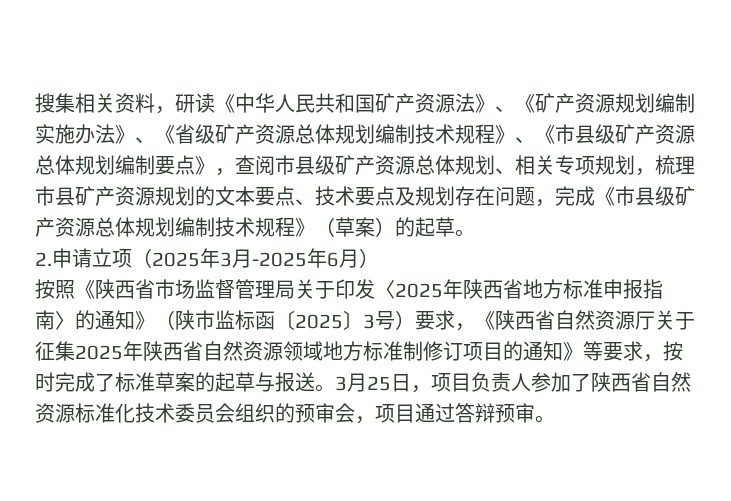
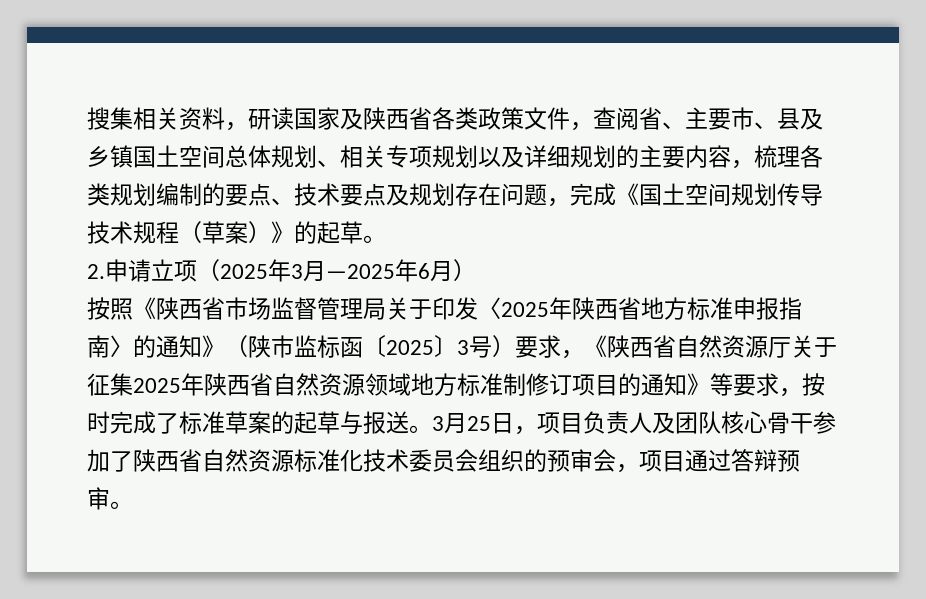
- 搜集相关资料，研读《中华人民共和国矿产资源法》、《矿产资源规划编制实施办法》、《省级矿产资源总体规划编制技术规程》、《市县级矿产资源总体规划编制要点》，查阅市县级矿产资源总体规划、相关专项规划，梳理市县矿产资源规划的文本要点、技术要点及规划存在问题，完成《市县级矿产资源总体规划编制技术规程》（草案）的起草。
+ 搜集相关资料，研读国家及陕西省各类政策文件，查阅省、主要市、县及乡镇国土空间总体规划、相关专项规划以及详细规划的主要内容，梳理各类规划编制的要点、技术要点及规划存在问题，完成《国土空间规划传导技术规程（草案）》的起草。
- 2.申请立项（2025年3月-2025年6月）
+ 2.申请立项（2025年3月—2025年6月）
- 3月25日，项目负责人参加了陕西省自然资源标准化技术委员会组织的预审会，项目通过答辩预审。
+ 3月25日，项目负责人及团队核心骨干参加了陕西省自然资源标准化技术委员会组织的预审会，项目通过答辩预审。

